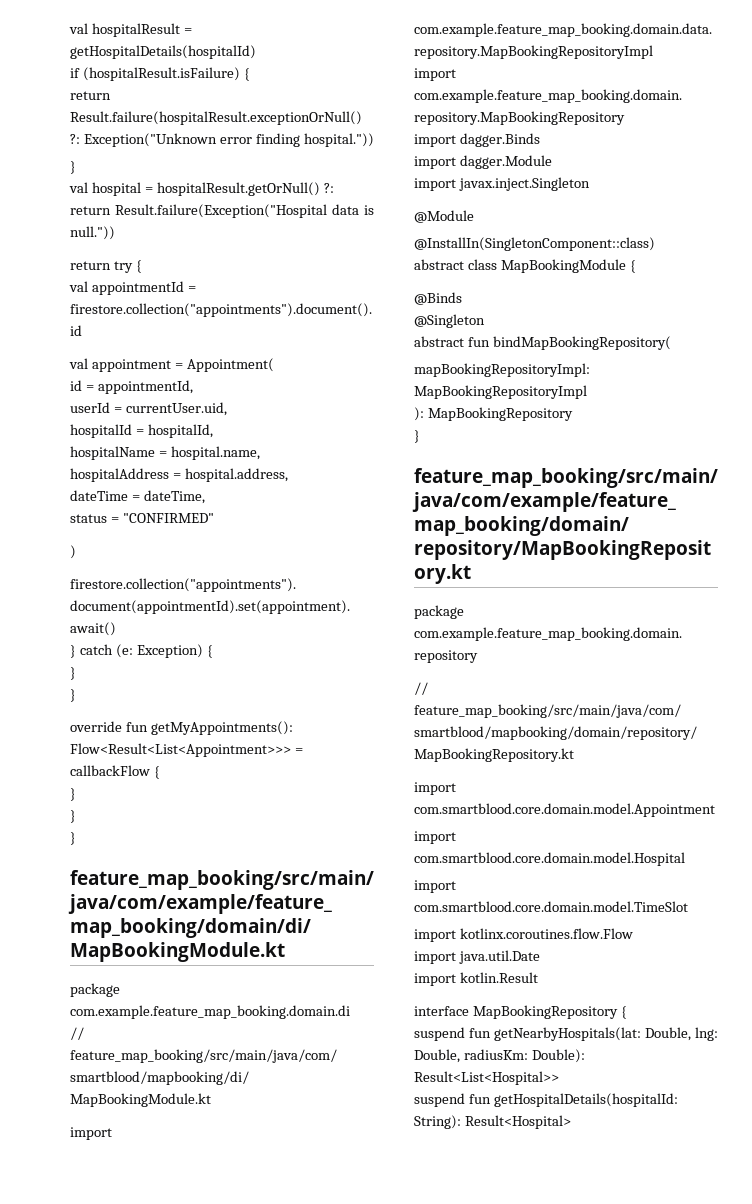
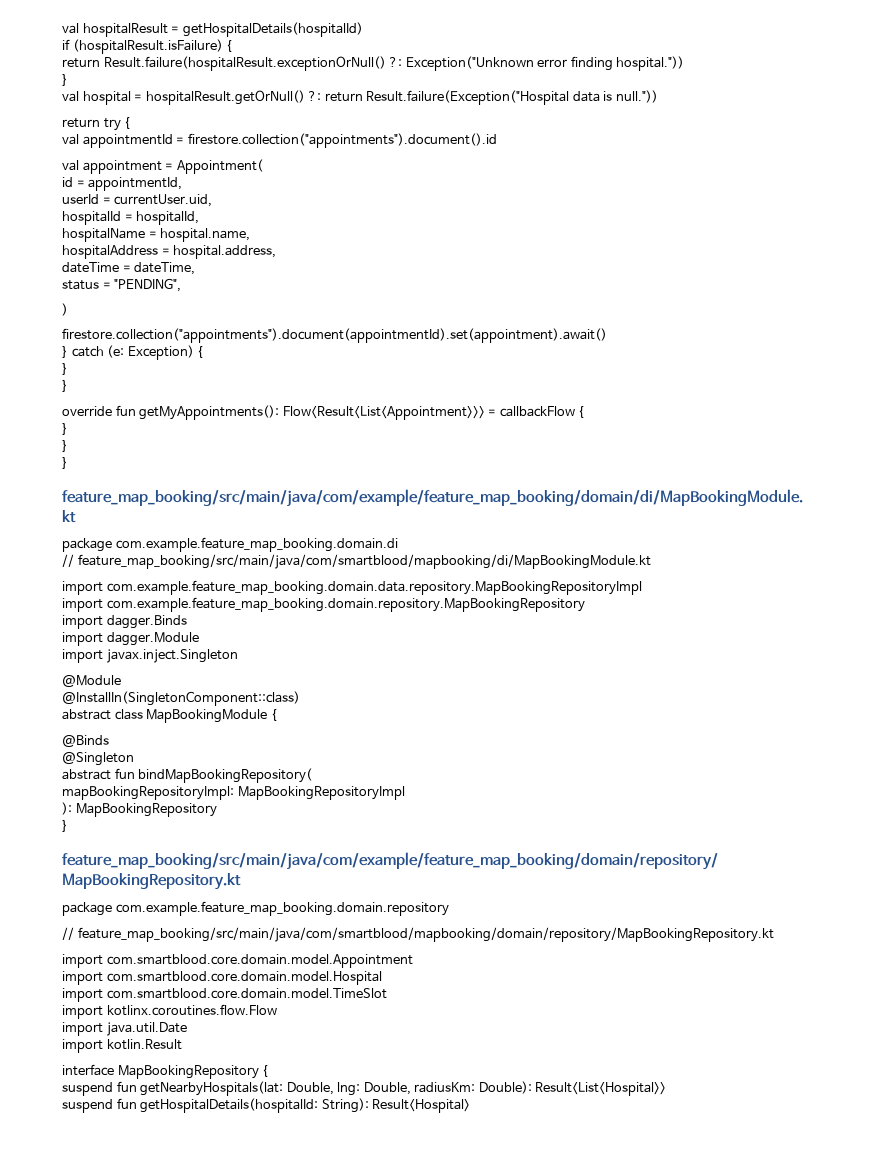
- status = "CONFIRMED"
+ status = "PENDING",

